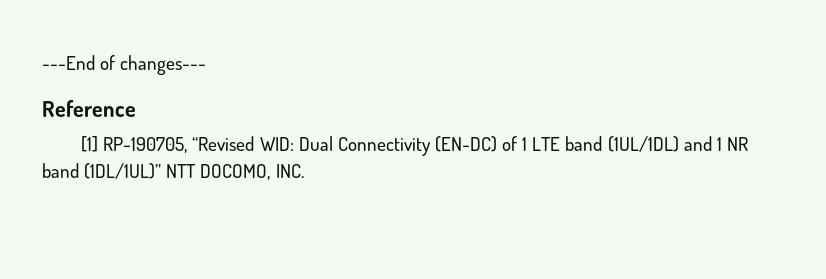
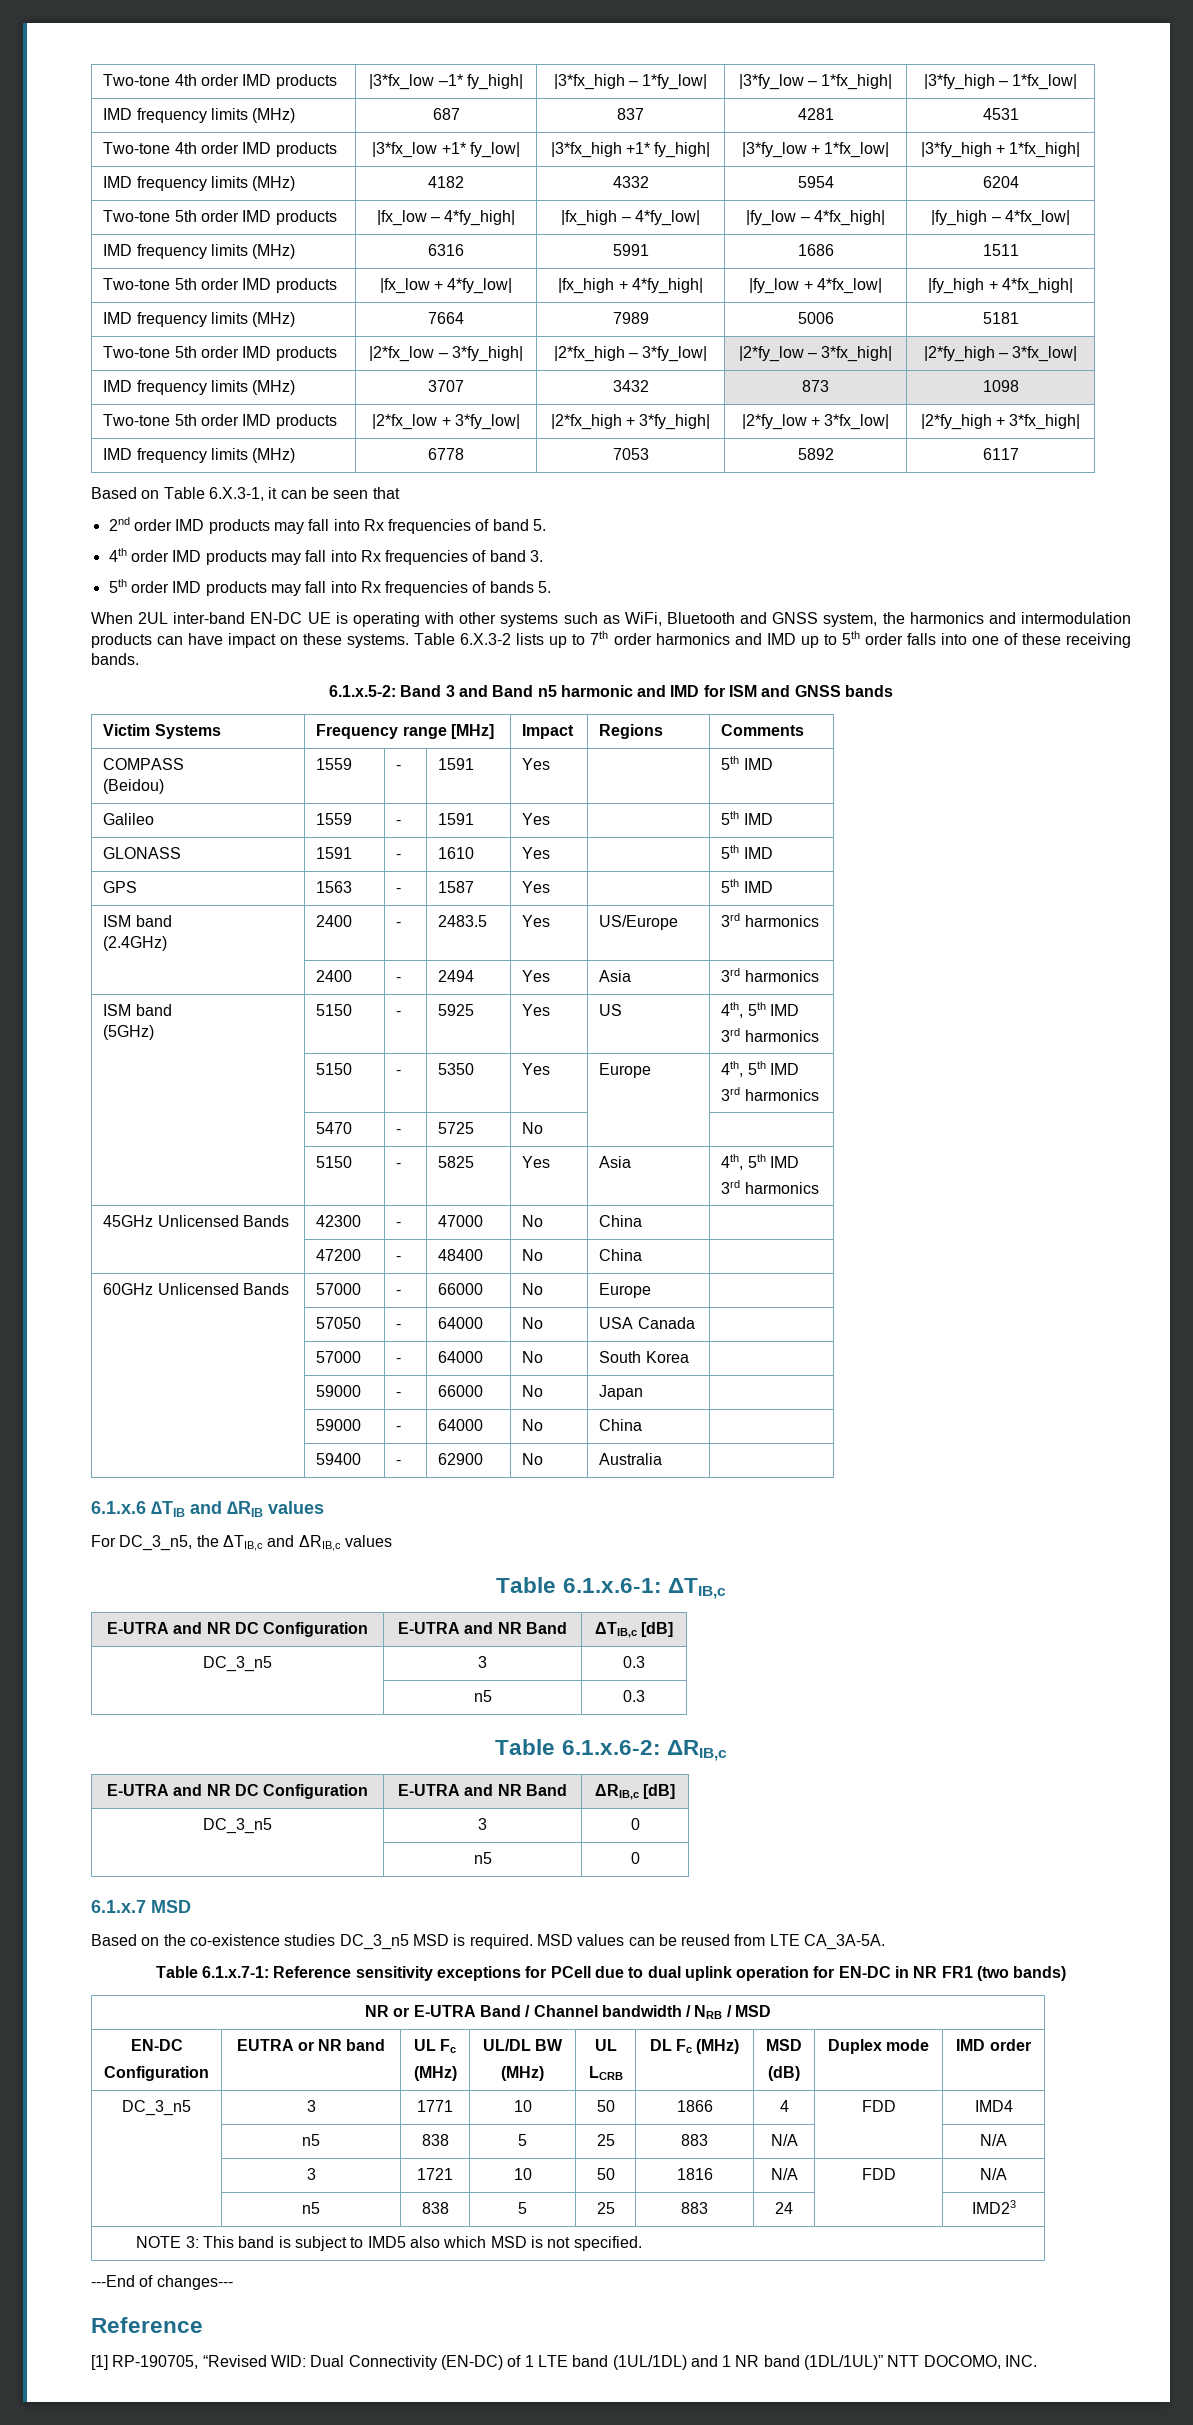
+ Two-tone 4th order IMD products | |3*fx_low –1* fy_high| | |3*fx_high – 1*fy_low| | |3*fy_low – 1*fx_high| | |3*fy_high – 1*fx_low|
+ IMD frequency limits (MHz) | 687 | 837 | 4281 | 4531
+ Two-tone 4th order IMD products | |3*fx_low +1* fy_low| | |3*fx_high +1* fy_high| | |3*fy_low + 1*fx_low| | |3*fy_high + 1*fx_high|
+ IMD frequency limits (MHz) | 4182 | 4332 | 5954 | 6204
+ Two-tone 5th order IMD products | |fx_low – 4*fy_high| | |fx_high – 4*fy_low| | |fy_low – 4*fx_high| | |fy_high – 4*fx_low|
+ IMD frequency limits (MHz) | 6316 | 5991 | 1686 | 1511
+ Two-tone 5th order IMD products | |fx_low + 4*fy_low| | |fx_high + 4*fy_high| | |fy_low + 4*fx_low| | |fy_high + 4*fx_high|
+ IMD frequency limits (MHz) | 7664 | 7989 | 5006 | 5181
+ Two-tone 5th order IMD products | |2*fx_low – 3*fy_high| | |2*fx_high – 3*fy_low| | |2*fy_low – 3*fx_high| | |2*fy_high – 3*fx_low|
+ IMD frequency limits (MHz) | 3707 | 3432 | 873 | 1098
+ Two-tone 5th order IMD products | |2*fx_low + 3*fy_low| | |2*fx_high + 3*fy_high| | |2*fy_low + 3*fx_low| | |2*fy_high + 3*fx_high|
+ IMD frequency limits (MHz) | 6778 | 7053 | 5892 | 6117
+ Based on Table 6.X.3-1, it can be seen that
+ 2nd order IMD products may fall into Rx frequencies of band 5.
+ 4th order IMD products may fall into Rx frequencies of band 3.
+ 5th order IMD products may fall into Rx frequencies of bands 5.
+ When 2UL inter-band EN-DC UE is operating with other systems such as WiFi, Bluetooth and GNSS system, the harmonics and intermodulation products can have impact on these systems. Table 6.X.3-2 lists up to 7th order harmonics and IMD up to 5th order falls into one of these receiving bands.
+ 6.1.x.5-2: Band 3 and Band n5 harmonic and IMD for ISM and GNSS bands
+ Victim Systems | Frequency range [MHz] | Impact | Regions | Comments
+ COMPASS
+ (Beidou) | 1559 | - | 1591 | Yes | | 5th IMD
+ Galileo | 1559 | - | 1591 | Yes | | 5th IMD
+ GLONASS | 1591 | - | 1610 | Yes | | 5th IMD
+ GPS | 1563 | - | 1587 | Yes | | 5th IMD
+ ISM band
+ (2.4GHz) | 2400 | - | 2483.5 | Yes | US/Europe | 3rd harmonics
+ | 2400 | - | 2494 | Yes | Asia | 3rd harmonics
+ ISM band
+ (5GHz) | 5150 | - | 5925 | Yes | US | 4th, 5th IMD
+ 3rd harmonics
+ | 5150 | - | 5350 | Yes | Europe | 4th, 5th IMD
+ 3rd harmonics
+ | 5470 | - | 5725 | No | |
+ | 5150 | - | 5825 | Yes | Asia | 4th, 5th IMD
+ 3rd harmonics
+ 45GHz Unlicensed Bands | 42300 | - | 47000 | No | China |
+ | 47200 | - | 48400 | No | China |
+ 60GHz Unlicensed Bands | 57000 | - | 66000 | No | Europe |
+ | 57050 | - | 64000 | No | USA Canada |
+ | 57000 | - | 64000 | No | South Korea |
+ | 59000 | - | 66000 | No | Japan |
+ | 59000 | - | 64000 | No | China |
+ | 59400 | - | 62900 | No | Australia |
+ 6.1.x.6 ∆TIB and ∆RIB values
+ For DC_3_n5, the ΔTIB,c and ΔRIB,c values
+ Table 6.1.x.6-1: ΔTIB,c
+ E-UTRA and NR DC Configuration | E-UTRA and NR Band | ΔTIB,c [dB]
+ DC_3_n5 | 3 | 0.3
+ | n5 | 0.3
+ Table 6.1.x.6-2: ΔRIB,c
+ E-UTRA and NR DC Configuration | E-UTRA and NR Band | ΔRIB,c [dB]
+ DC_3_n5 | 3 | 0
+ | n5 | 0
+ 6.1.x.7 MSD
+ Based on the co-existence studies DC_3_n5 MSD is required. MSD values can be reused from LTE CA_3A-5A.
+ Table 6.1.x.7-1: Reference sensitivity exceptions for PCell due to dual uplink operation for EN-DC in NR FR1 (two bands)
+ NR or E-UTRA Band / Channel bandwidth / NRB / MSD
+ EN-DC
+ Configuration | EUTRA or NR band | UL Fc
+ (MHz) | UL/DL BW
+ (MHz) | UL
+ LCRB | DL Fc (MHz) | MSD
+ (dB) | Duplex mode | IMD order
+ DC_3_n5 | 3 | 1771 | 10 | 50 | 1866 | 4 | FDD | IMD4
+ | n5 | 838 | 5 | 25 | 883 | N/A | | N/A
+ | 3 | 1721 | 10 | 50 | 1816 | N/A | FDD | N/A
+ | n5 | 838 | 5 | 25 | 883 | 24 | | IMD23
+ NOTE 3: This band is subject to IMD5 also which MSD is not specified.

